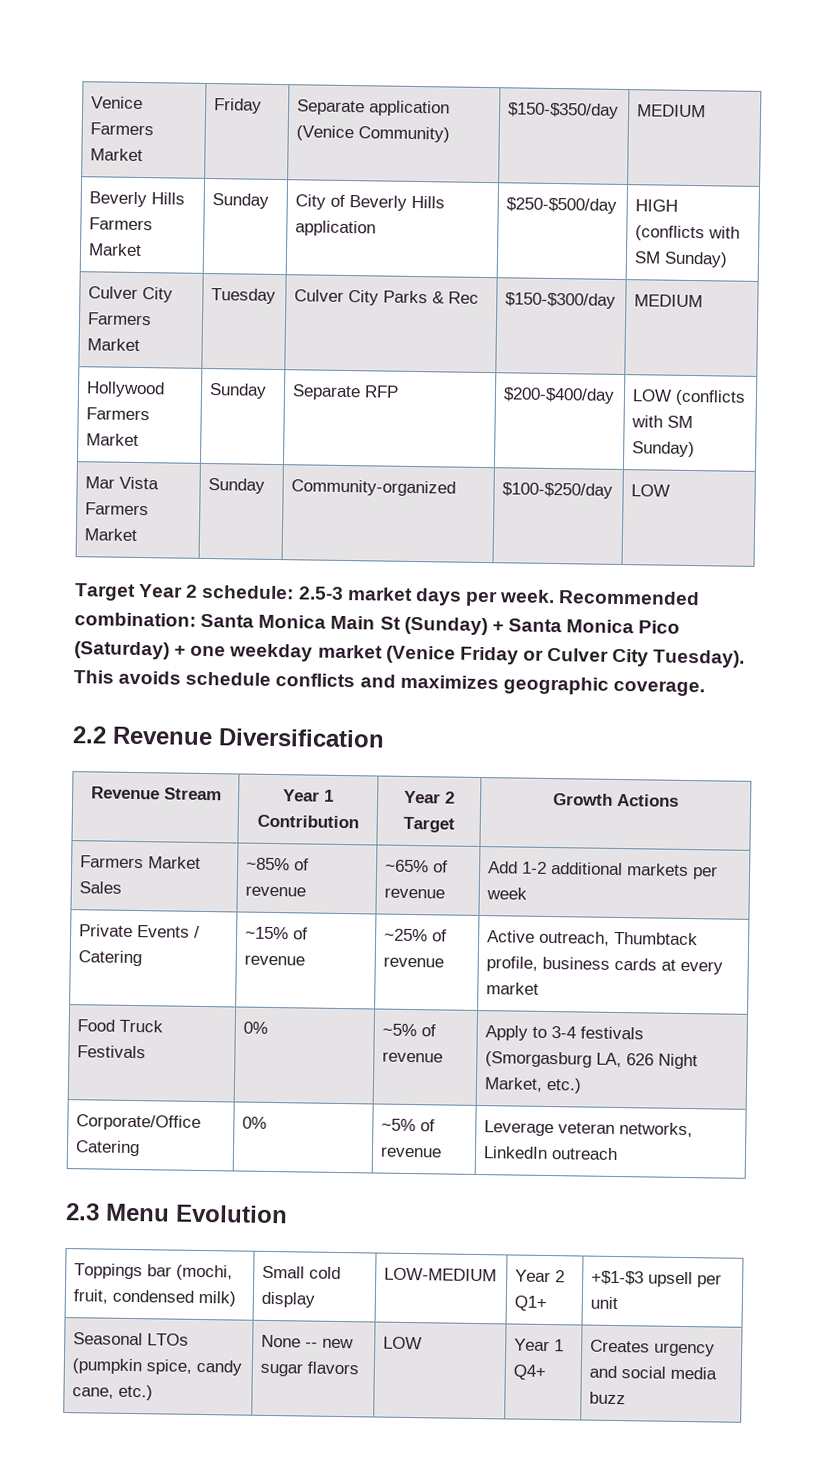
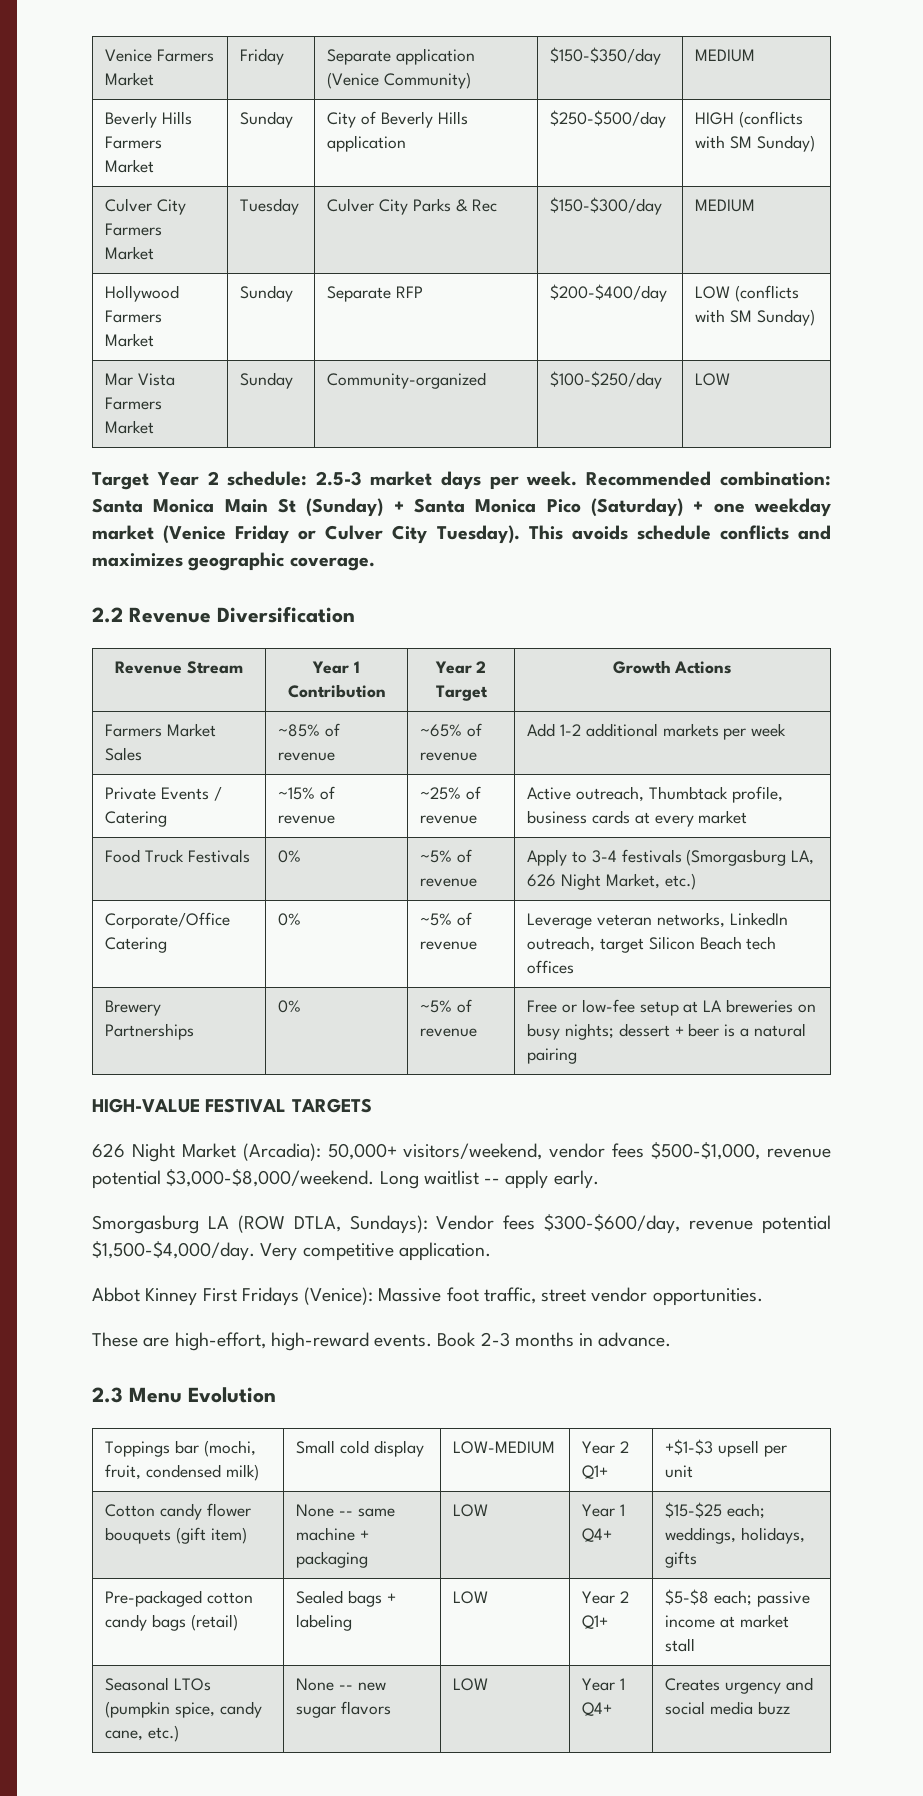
- Corporate/Office Catering | 0% | ~5% of revenue | Leverage veteran networks, LinkedIn outreach
+ Corporate/Office Catering | 0% | ~5% of revenue | Leverage veteran networks, LinkedIn outreach, target Silicon Beach tech offices
+ Brewery Partnerships | 0% | ~5% of revenue | Free or low-fee setup at LA breweries on busy nights; dessert + beer is a natural pairing
+ HIGH-VALUE FESTIVAL TARGETS
+ 626 Night Market (Arcadia): 50,000+ visitors/weekend, vendor fees $500-$1,000, revenue potential $3,000-$8,000/weekend. Long waitlist -- apply early.
+ Smorgasburg LA (ROW DTLA, Sundays): Vendor fees $300-$600/day, revenue potential $1,500-$4,000/day. Very competitive application.
+ Abbot Kinney First Fridays (Venice): Massive foot traffic, street vendor opportunities.
+ These are high-effort, high-reward events. Book 2-3 months in advance.
+ Cotton candy flower bouquets (gift item) | None -- same machine + packaging | LOW | Year 1 Q4+ | $15-$25 each; weddings, holidays, gifts
+ Pre-packaged cotton candy bags (retail) | Sealed bags + labeling | LOW | Year 2 Q1+ | $5-$8 each; passive income at market stall

